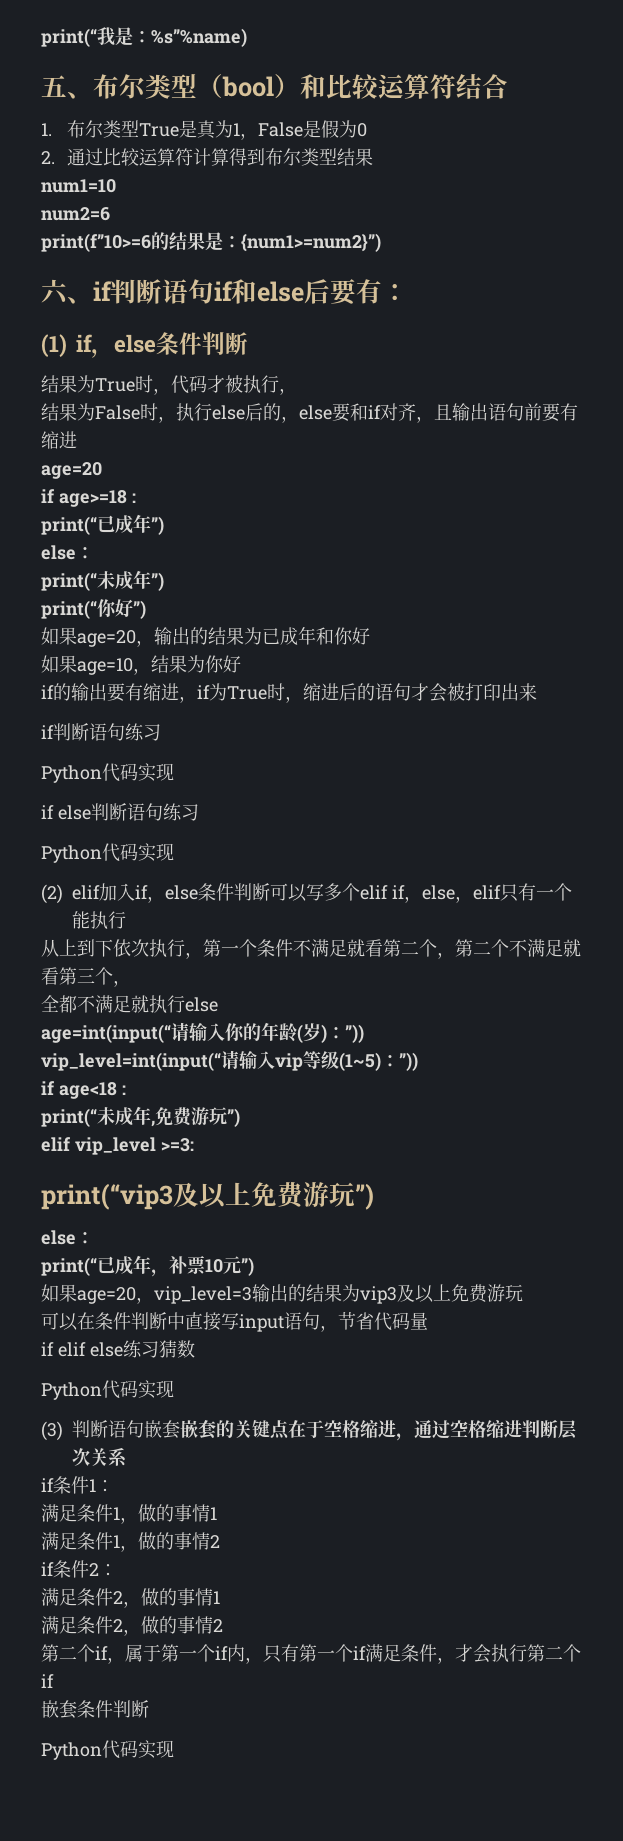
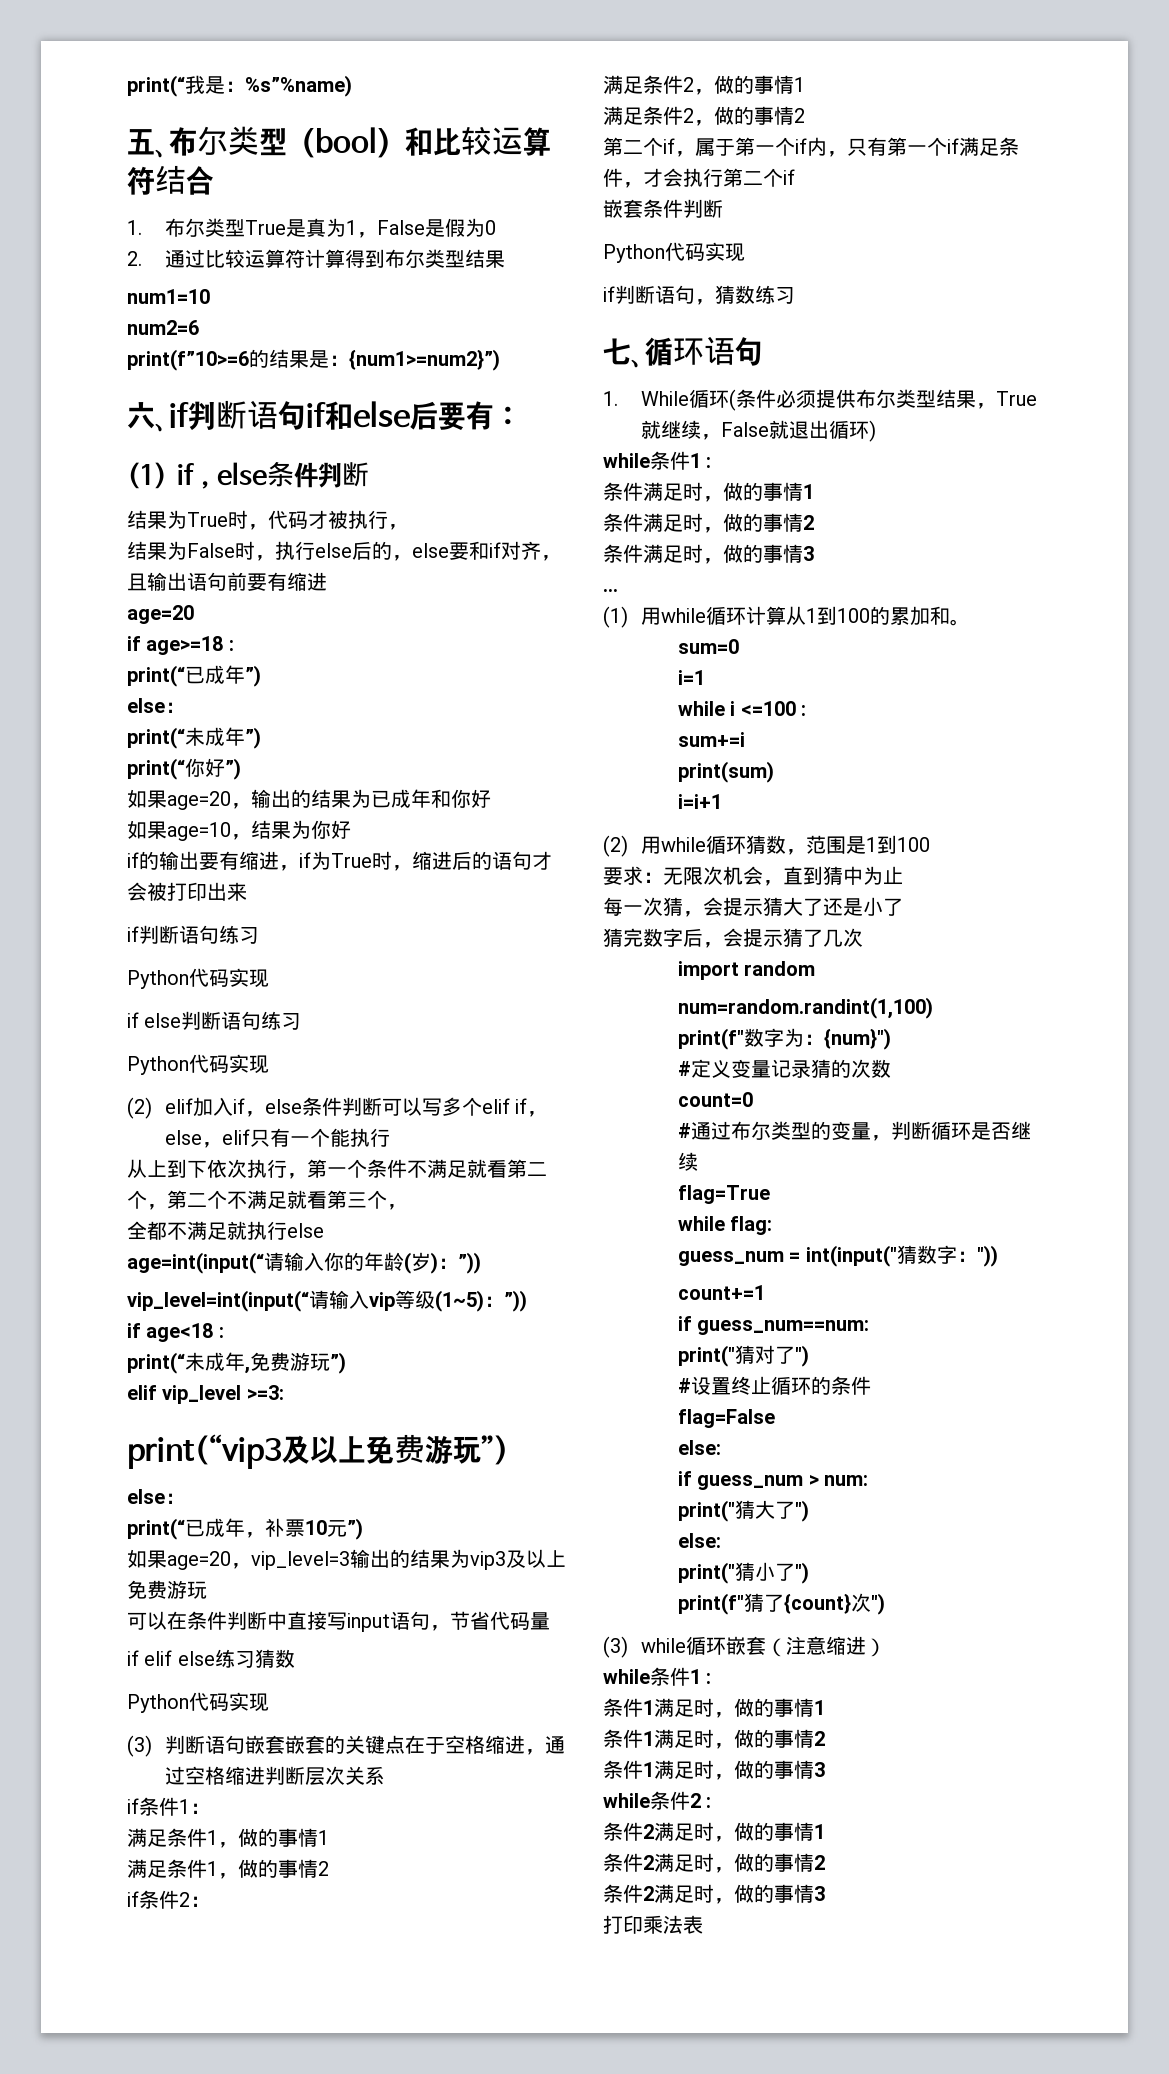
+ if判断语句，猜数练习
+ 七、循环语句
+ 1. While循环(条件必须提供布尔类型结果，True就继续，False就退出循环)
+ while条件1 :
+ 条件满足时，做的事情1
+ 条件满足时，做的事情2
+ 条件满足时，做的事情3
+ ...
+ (1)用while循环计算从1到100的累加和。
+ sum=0
+ i=1
+ while i <=100 :
+ sum+=i
+ print(sum)
+ i=i+1
+ (2)用while循环猜数，范围是1到100
+ 要求：无限次机会，直到猜中为止
+ 每一次猜，会提示猜大了还是小了
+ 猜完数字后，会提示猜了几次
+ import random
+ num=random.randint(1,100)
+ print(f"数字为：{num}")
+ #定义变量记录猜的次数
+ count=0
+ #通过布尔类型的变量，判断循环是否继续
+ flag=True
+ while flag:
+ guess_num = int(input("猜数字："))
+ count+=1
+ if guess_num==num:
+ print("猜对了")
+ #设置终止循环的条件
+ flag=False
+ else:
+ if guess_num > num:
+ print("猜大了")
+ else:
+ print("猜小了")
+ print(f"猜了{count}次")
+ (3) while循环嵌套（注意缩进）
+ while条件1 :
+ 条件1满足时，做的事情1
+ 条件1满足时，做的事情2
+ 条件1满足时，做的事情3
+ while条件2 :
+ 条件2满足时，做的事情1
+ 条件2满足时，做的事情2
+ 条件2满足时，做的事情3
+ 打印乘法表

